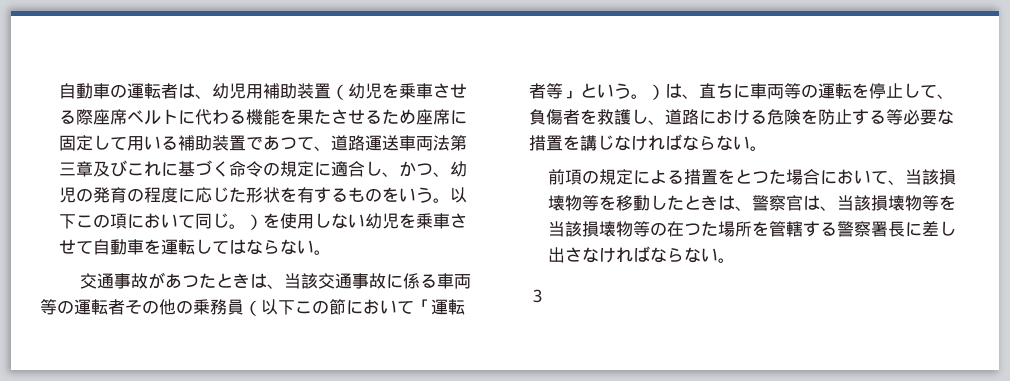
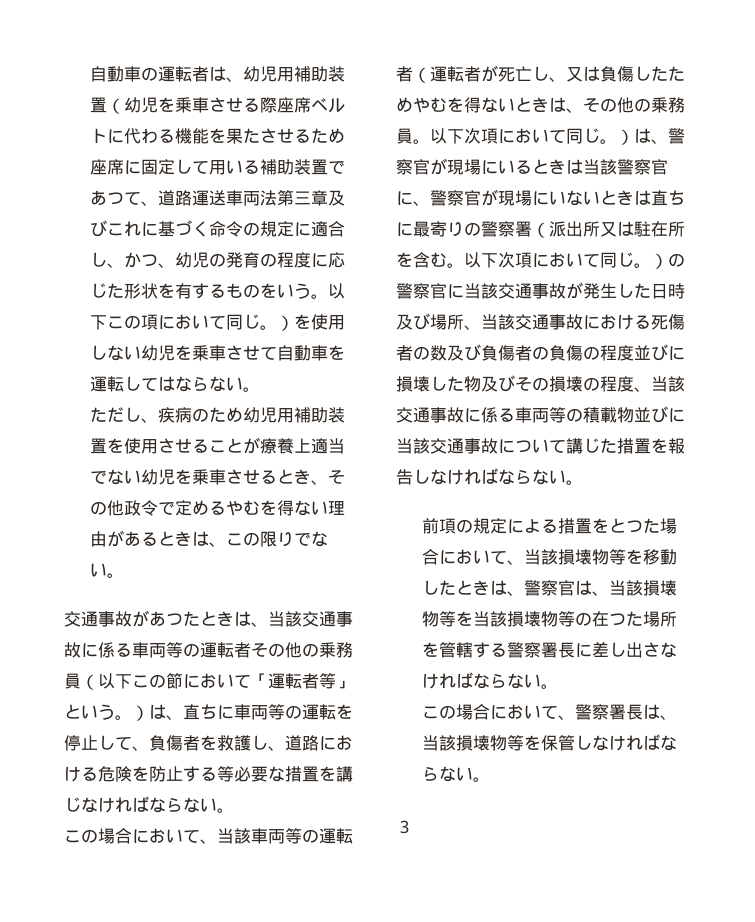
+ ただし、疾病のため幼児用補助装置を使用させることが療養上適当でない幼児を乗車させるとき、その他政令で定めるやむを得ない理由があるときは、この限りでない。
+ この場合において、当該車両等の運転者（運転者が死亡し、又は負傷したためやむを得ないときは、その他の乗務員。以下次項において同じ。）は、警察官が現場にいるときは当該警察官に、警察官が現場にいないときは直ちに最寄りの警察署（派出所又は駐在所を含む。以下次項において同じ。）の警察官に当該交通事故が発生した日時及び場所、当該交通事故における死傷者の数及び負傷者の負傷の程度並びに損壊した物及びその損壊の程度、当該交通事故に係る車両等の積載物並びに当該交通事故について講じた措置を報告しなければならない。
+ この場合において、警察署長は、当該損壊物等を保管しなければならない。

